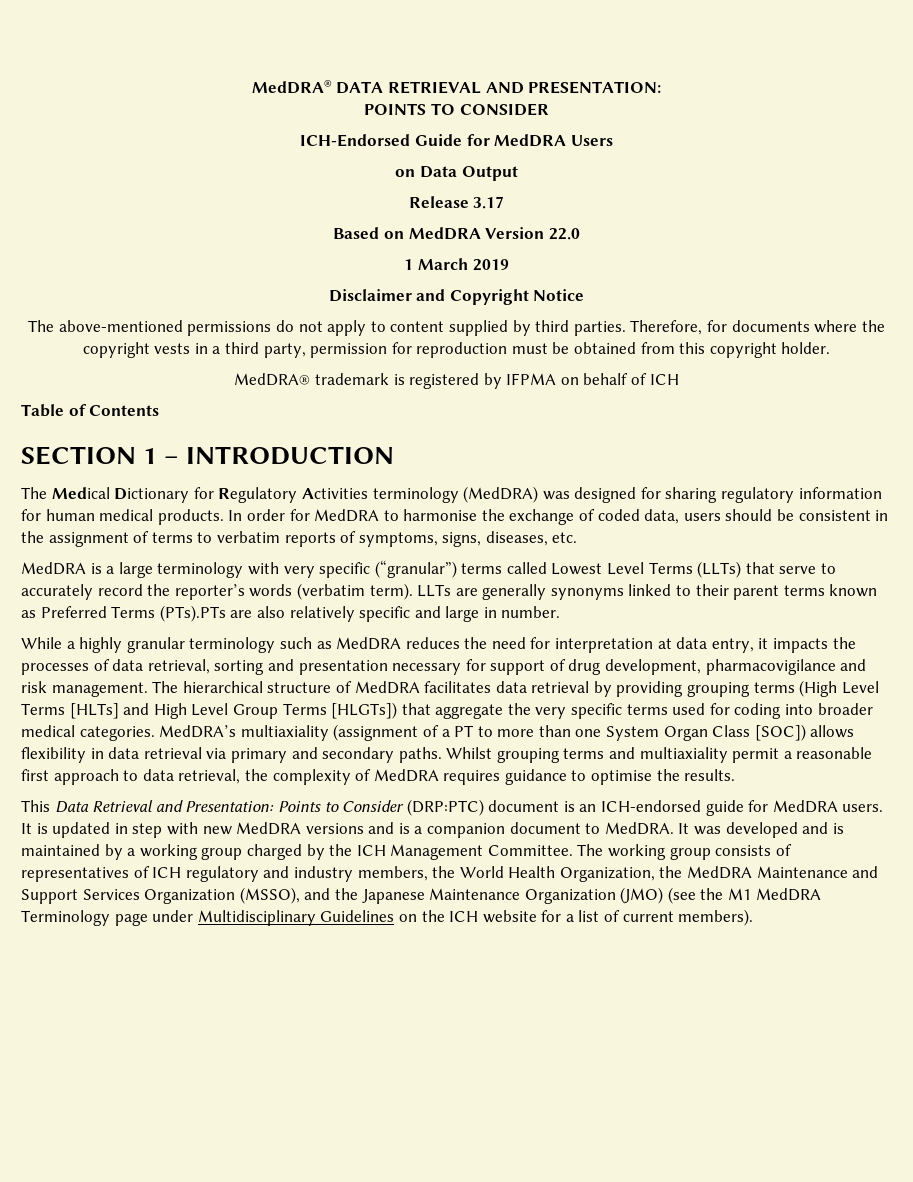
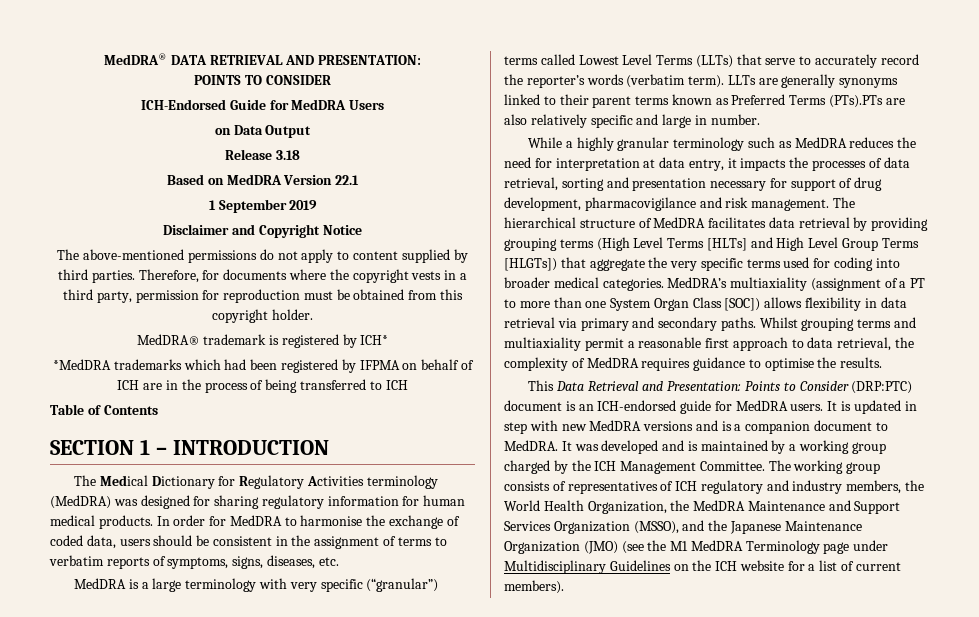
- Release 3.17
+ Release 3.18
- Based on MedDRA Version 22.0
- 1 March 2019
+ Based on MedDRA Version 22.1
+ 1 September 2019
- MedDRA® trademark is registered by IFPMA on behalf of ICH
+ MedDRA® trademark is registered by ICH*
+ *MedDRA trademarks which had been registered by IFPMA on behalf of ICH are in the process of being transferred to ICH

